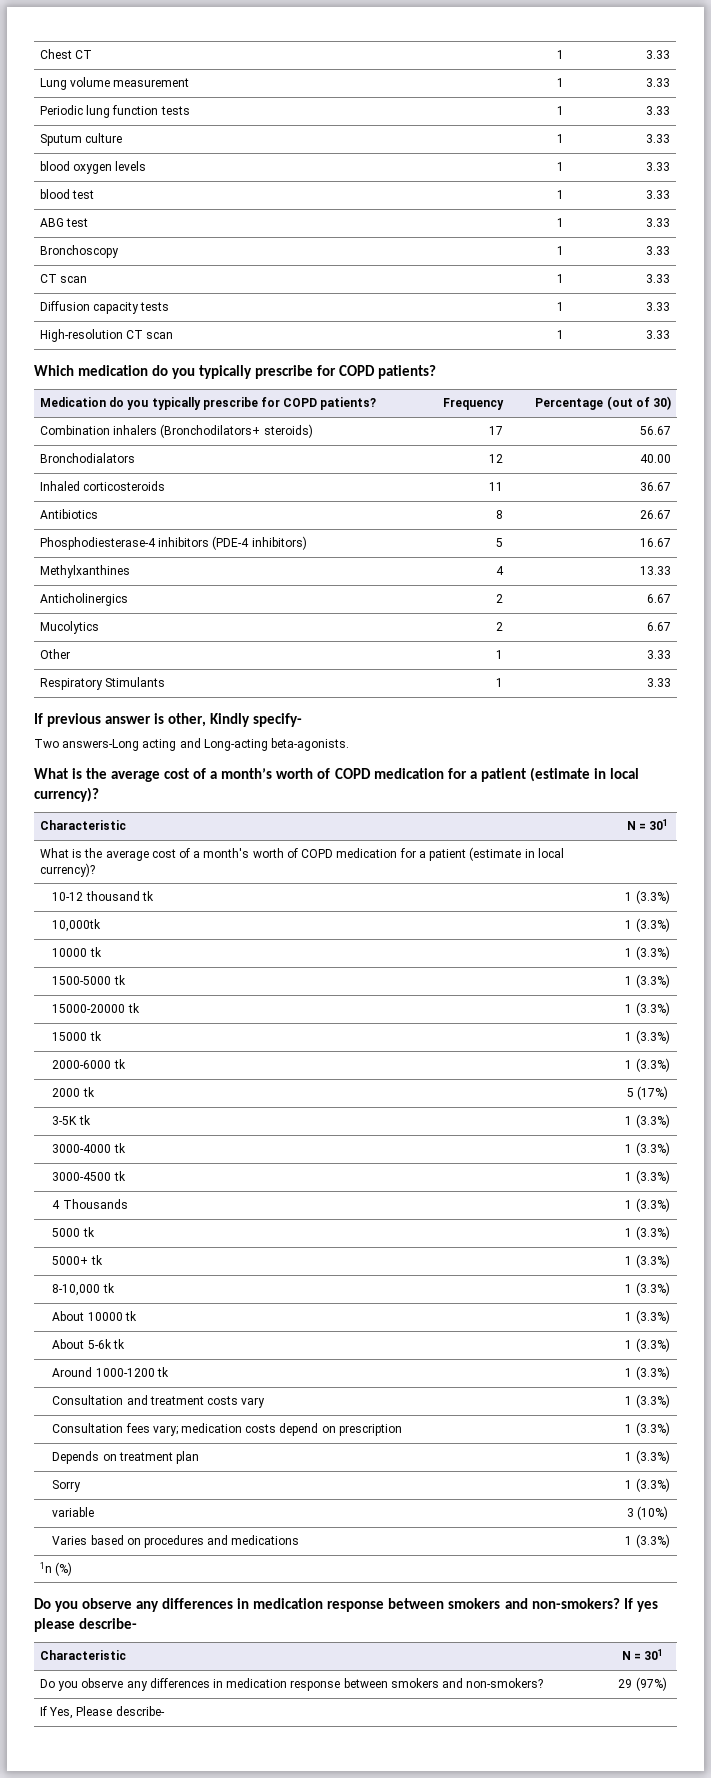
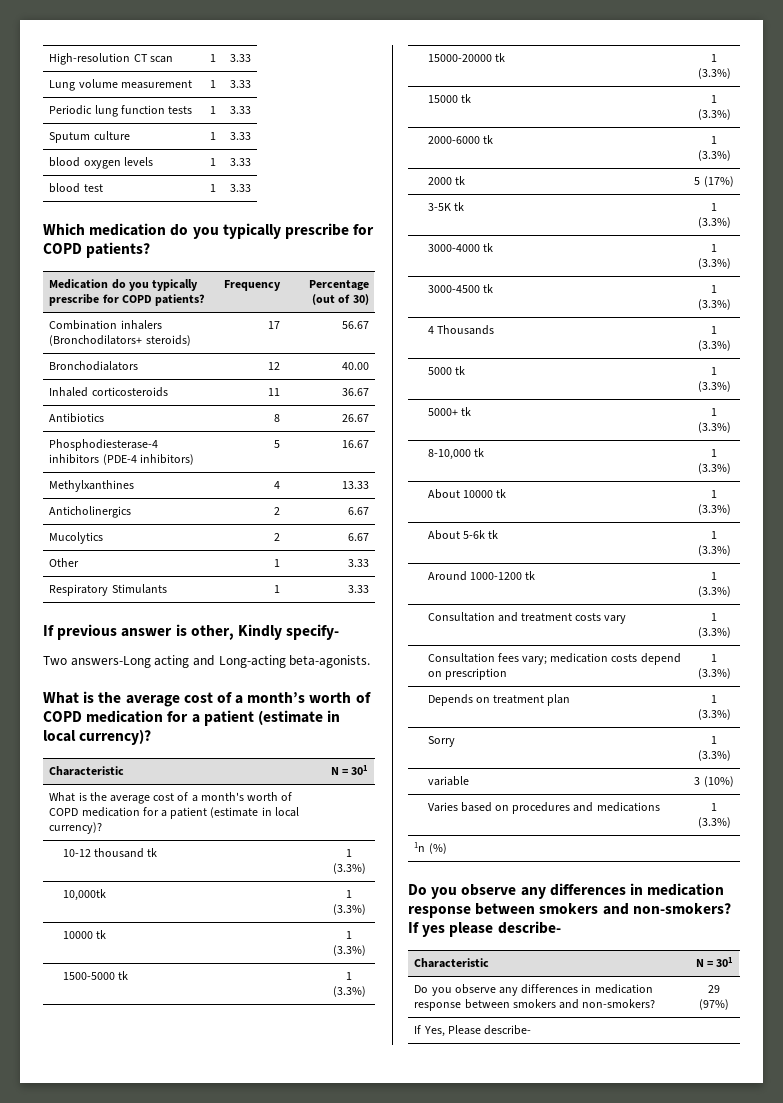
- Chest CT | 1 | 3.33
+ High-resolution CT scan | 1 | 3.33
- ABG test | 1 | 3.33
- Bronchoscopy | 1 | 3.33
- CT scan | 1 | 3.33
- Diffusion capacity tests | 1 | 3.33
- High-resolution CT scan | 1 | 3.33

